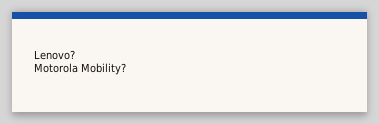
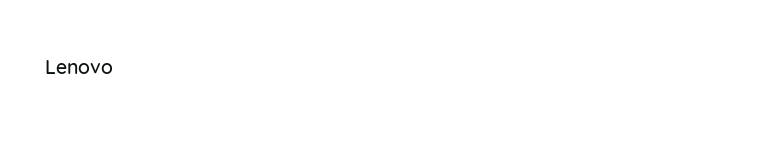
- Lenovo?
- Motorola Mobility?
+ Lenovo

